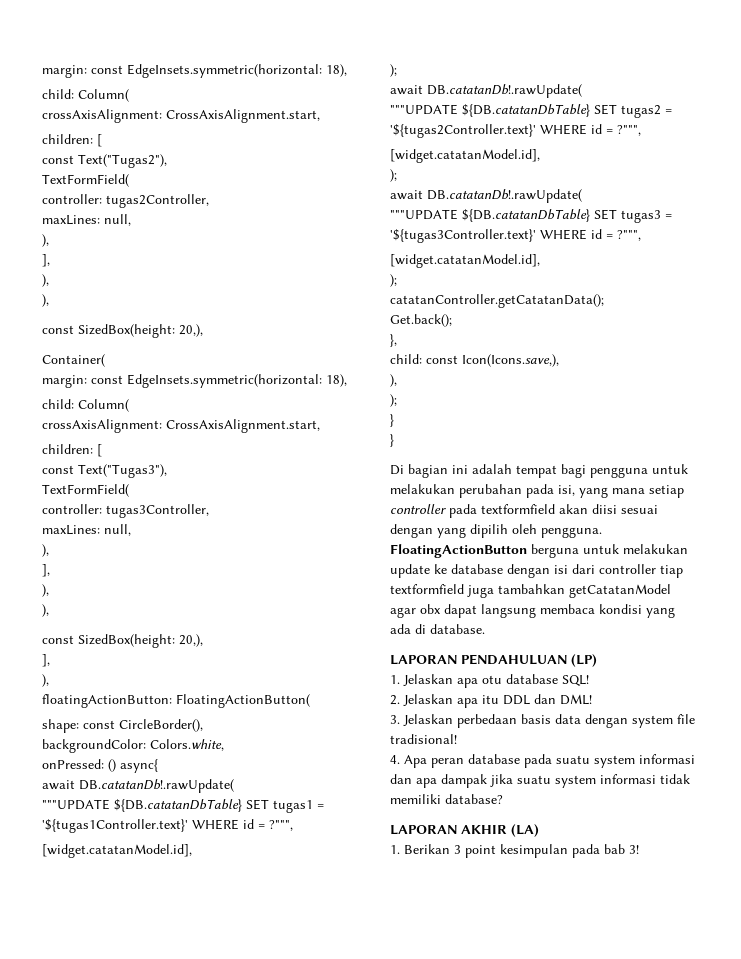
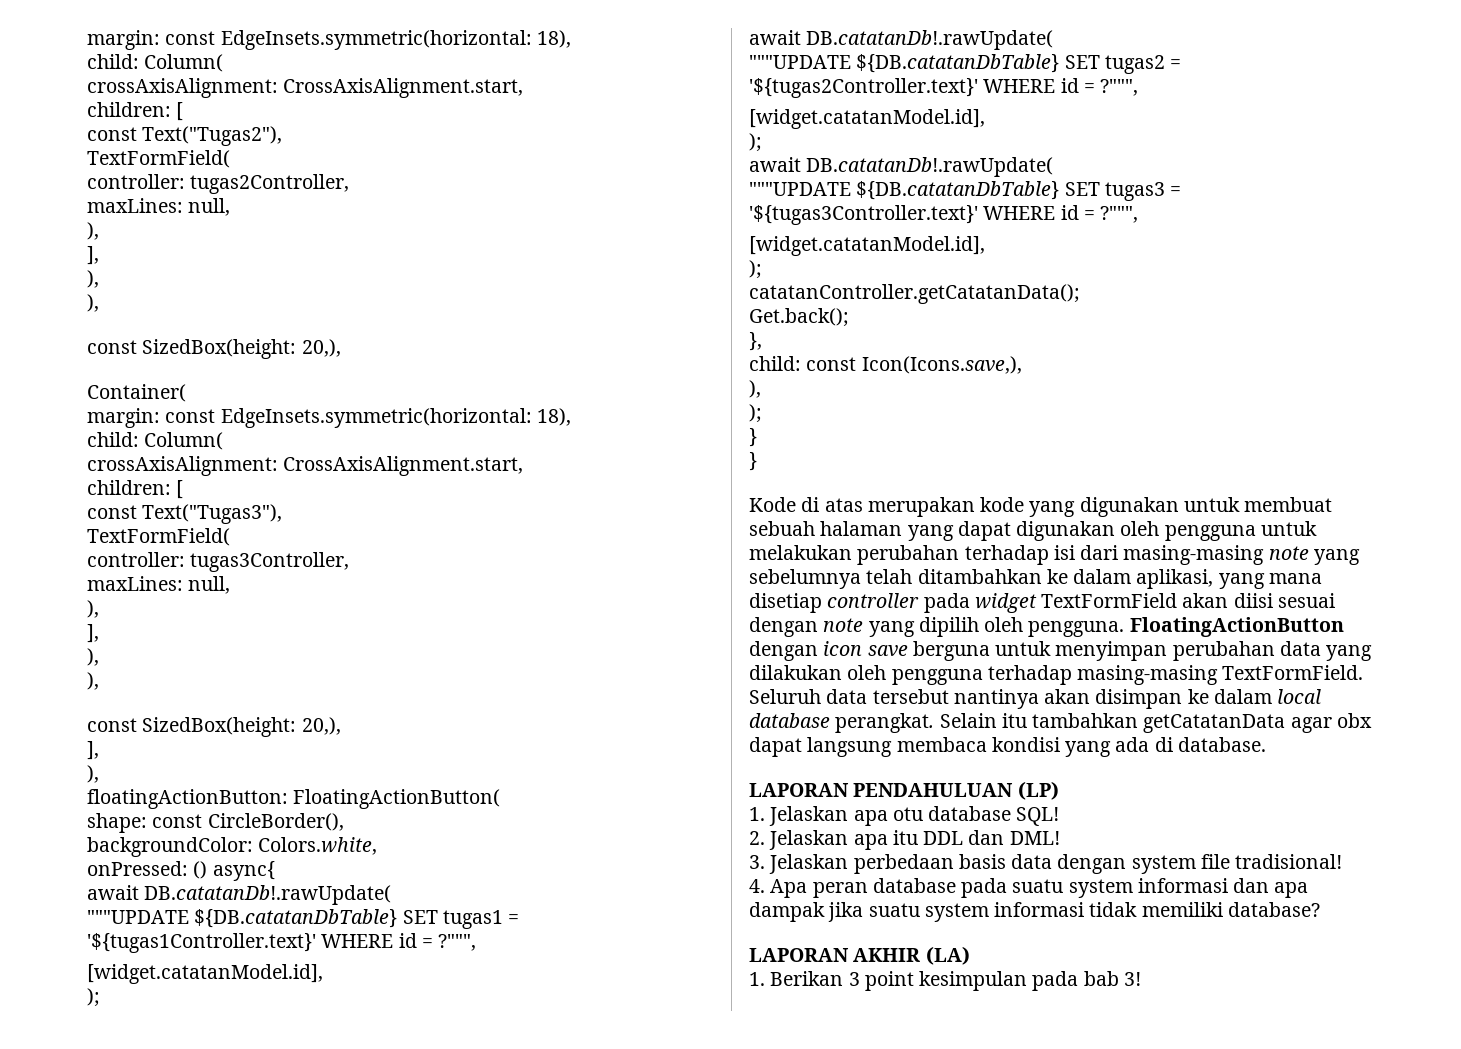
- Di bagian ini adalah tempat bagi pengguna untuk melakukan perubahan pada isi, yang mana setiap controller pada textformfield akan diisi sesuai dengan yang dipilih oleh pengguna.
+ Kode di atas merupakan kode yang digunakan untuk membuat sebuah halaman yang dapat digunakan oleh pengguna untuk melakukan perubahan terhadap isi dari masing-masing note yang sebelumnya telah ditambahkan ke dalam aplikasi, yang mana disetiap controller pada widget TextFormField akan diisi sesuai dengan note yang dipilih oleh pengguna.
- FloatingActionButton berguna untuk melakukan update ke database dengan isi dari controller tiap textformfield juga tambahkan getCatatanModel agar obx dapat langsung membaca kondisi yang ada di database.
+ FloatingActionButton dengan icon save berguna untuk menyimpan perubahan data yang dilakukan oleh pengguna terhadap masing-masing TextFormField. Seluruh data tersebut nantinya akan disimpan ke dalam local database perangkat. Selain itu tambahkan getCatatanData agar obx dapat langsung membaca kondisi yang ada di database.

